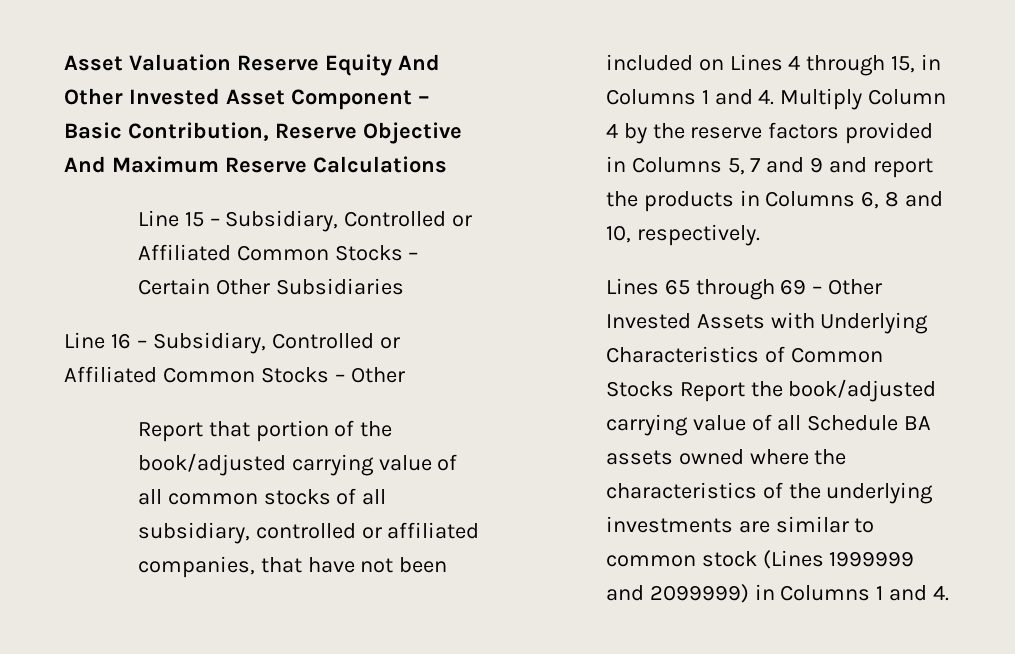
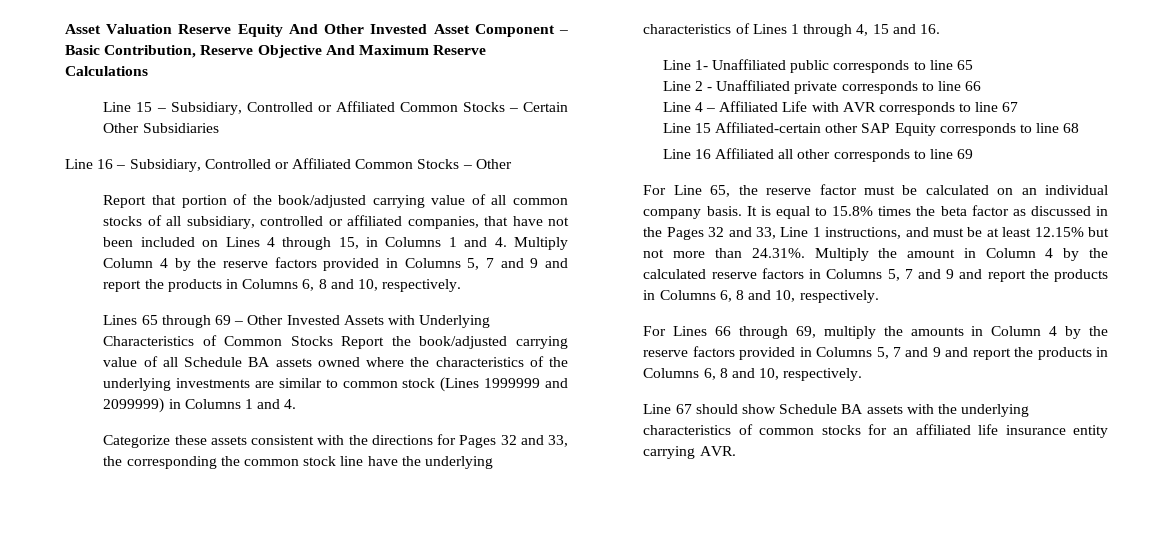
+ Categorize these assets consistent with the directions for Pages 32 and 33, the corresponding the common stock line have the underlying characteristics of Lines 1 through 4, 15 and 16.
+ Line 1- Unaffiliated public corresponds to line 65
+ Line 2 - Unaffiliated private corresponds to line 66
+ Line 4 – Affiliated Life with AVR corresponds to line 67
+ Line 15 Affiliated-certain other SAP Equity corresponds to line 68
+ Line 16 Affiliated all other corresponds to line 69
+ For Line 65, the reserve factor must be calculated on an individual company basis. It is equal to 15.8% times the beta factor as discussed in the Pages 32 and 33, Line 1 instructions, and must be at least 12.15% but not more than 24.31%. Multiply the amount in Column 4 by the calculated reserve factors in Columns 5, 7 and 9 and report the products in Columns 6, 8 and 10, respectively.
+ For Lines 66 through 69, multiply the amounts in Column 4 by the reserve factors provided in Columns 5, 7 and 9 and report the products in Columns 6, 8 and 10, respectively.
+ Line 67 should show Schedule BA assets with the underlying characteristics of common stocks for an affiliated life insurance entity carrying AVR.

